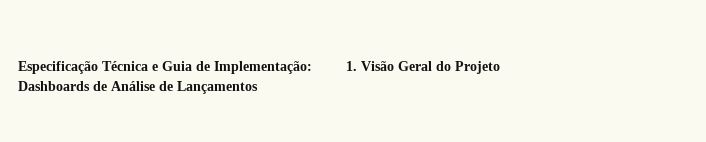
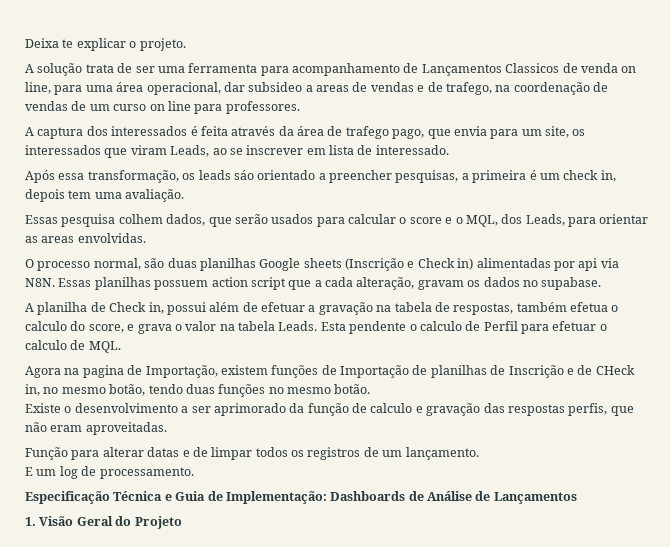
+ Deixa te explicar o projeto.
+ A solução trata de ser uma ferramenta para acompanhamento de Lançamentos Classicos de venda on line, para uma área operacional, dar subsideo a areas de vendas e de trafego, na coordenação de vendas de um curso on line para professores.
+ A captura dos interessados é feita através da área de trafego pago, que envia para um site, os interessados que viram Leads, ao se inscrever em lista de interessado.
+ Após essa transformação, os leads sáo orientado a preencher pesquisas, a primeira é um check in, depois tem uma avaliação.
+ Essas pesquisa colhem dados, que serão usados para calcular o score e o MQL, dos Leads, para orientar as areas envolvidas.
+ O processo normal, são duas planilhas Google sheets (Inscrição e Check in) alimentadas por api via N8N. Essas planilhas possuem action script que a cada alteração, gravam os dados no supabase.
+ A planilha de Check in, possui além de efetuar a gravação na tabela de respostas, também efetua o calculo do score, e grava o valor na tabela Leads. Esta pendente o calculo de Perfil para efetuar o calculo de MQL.
+ Agora na pagina de Importação, existem funções de Importação de planilhas de Inscrição e de CHeck in, no mesmo botão, tendo duas funções no mesmo botão.
+ Existe o desenvolvimento a ser aprimorado da função de calculo e gravação das respostas perfis, que não eram aproveitadas.
+ Função para alterar datas e de limpar todos os registros de um lançamento.
+ E um log de processamento.

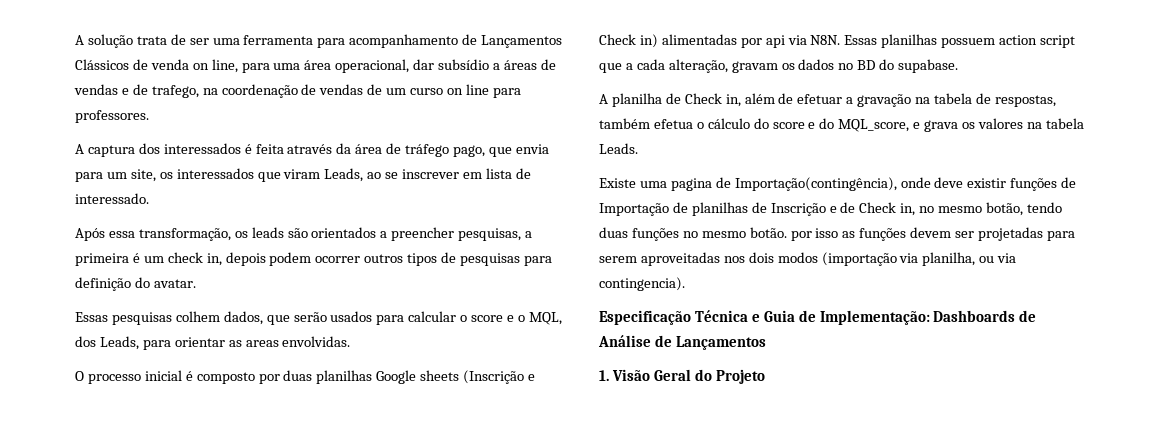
- Deixa te explicar o projeto.
- A solução trata de ser uma ferramenta para acompanhamento de Lançamentos Classicos de venda on line, para uma área operacional, dar subsideo a areas de vendas e de trafego, na coordenação de vendas de um curso on line para professores.
+ A solução trata de ser uma ferramenta para acompanhamento de Lançamentos Clássicos de venda on line, para uma área operacional, dar subsídio a áreas de vendas e de trafego, na coordenação de vendas de um curso on line para professores.
- A captura dos interessados é feita através da área de trafego pago, que envia para um site, os interessados que viram Leads, ao se inscrever em lista de interessado.
+ A captura dos interessados é feita através da área de tráfego pago, que envia para um site, os interessados que viram Leads, ao se inscrever em lista de interessado.
- Após essa transformação, os leads sáo orientado a preencher pesquisas, a primeira é um check in, depois tem uma avaliação.
- Essas pesquisa colhem dados, que serão usados para calcular o score e o MQL, dos Leads, para orientar as areas envolvidas.
+ Após essa transformação, os leads são orientados a preencher pesquisas, a primeira é um check in, depois podem ocorrer outros tipos de pesquisas para definição do avatar.
+ Essas pesquisas colhem dados, que serão usados para calcular o score e o MQL, dos Leads, para orientar as areas envolvidas.
- O processo normal, são duas planilhas Google sheets (Inscrição e Check in) alimentadas por api via N8N. Essas planilhas possuem action script que a cada alteração, gravam os dados no supabase.
+ O processo inicial é composto por duas planilhas Google sheets (Inscrição e Check in) alimentadas por api via N8N. Essas planilhas possuem action script que a cada alteração, gravam os dados no BD do supabase.
- A planilha de Check in, possui além de efetuar a gravação na tabela de respostas, também efetua o calculo do score, e grava o valor na tabela Leads. Esta pendente o calculo de Perfil para efetuar o calculo de MQL.
- Agora na pagina de Importação, existem funções de Importação de planilhas de Inscrição e de CHeck in, no mesmo botão, tendo duas funções no mesmo botão.
- Existe o desenvolvimento a ser aprimorado da função de calculo e gravação das respostas perfis, que não eram aproveitadas.
- Função para alterar datas e de limpar todos os registros de um lançamento.
- E um log de processamento.
+ A planilha de Check in, além de efetuar a gravação na tabela de respostas, também efetua o cálculo do score e do MQL_score, e grava os valores na tabela Leads.
+ Existe uma pagina de Importação(contingência), onde deve existir funções de Importação de planilhas de Inscrição e de Check in, no mesmo botão, tendo duas funções no mesmo botão. por isso as funções devem ser projetadas para serem aproveitadas nos dois modos (importação via planilha, ou via contingencia).

